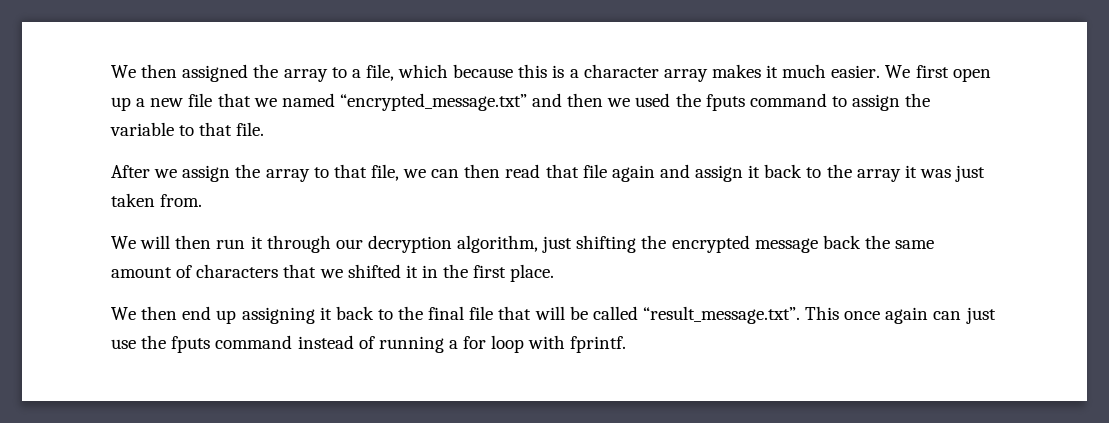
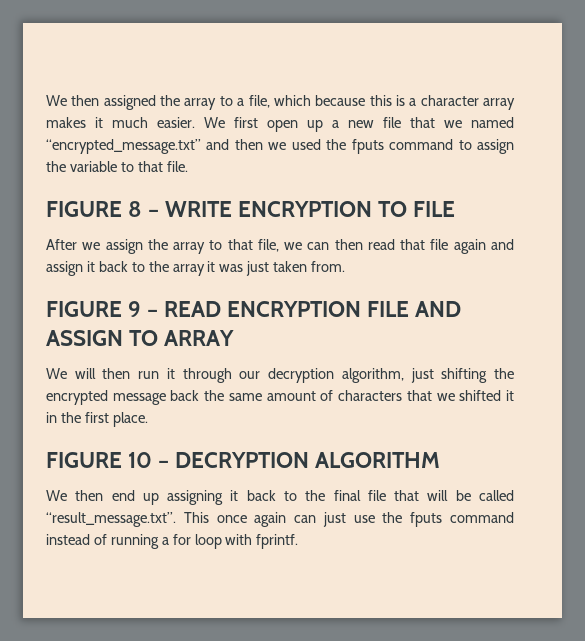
+ FIGURE 8 – WRITE ENCRYPTION TO FILE
+ FIGURE 9 – READ ENCRYPTION FILE AND ASSIGN TO ARRAY
+ FIGURE 10 – DECRYPTION ALGORITHM

